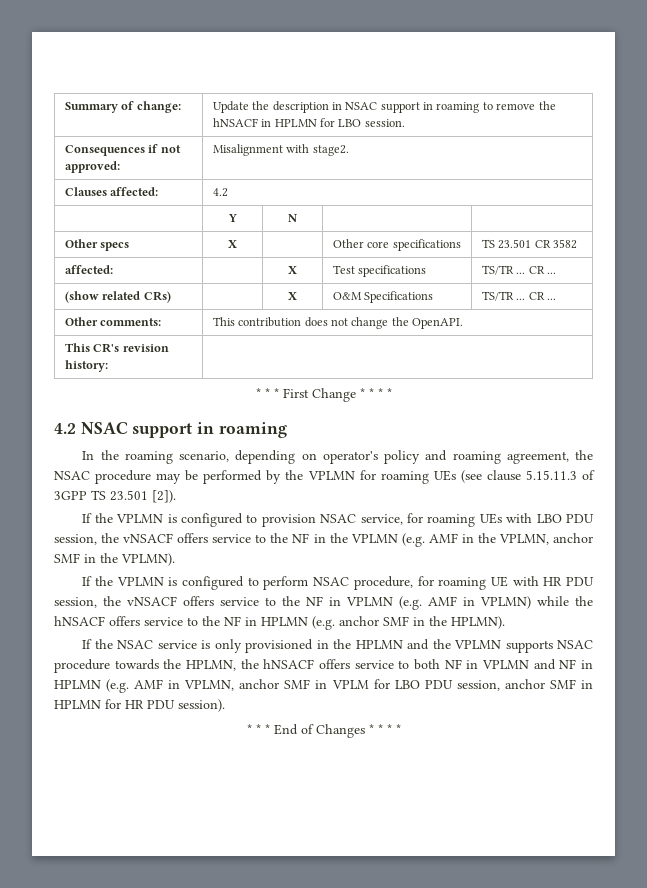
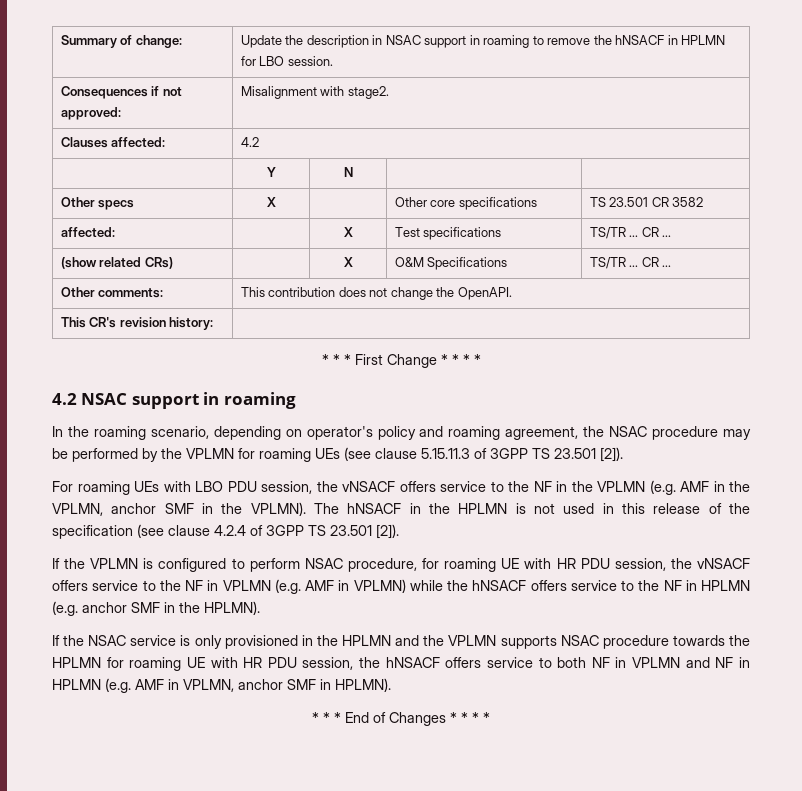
- If the VPLMN is configured to provision NSAC service, for roaming UEs with LBO PDU session, the vNSACF offers service to the NF in the VPLMN (e.g. AMF in the VPLMN, anchor SMF in the VPLMN).
+ For roaming UEs with LBO PDU session, the vNSACF offers service to the NF in the VPLMN (e.g. AMF in the VPLMN, anchor SMF in the VPLMN). The hNSACF in the HPLMN is not used in this release of the specification (see clause 4.2.4 of 3GPP TS 23.501 [2]).
- If the NSAC service is only provisioned in the HPLMN and the VPLMN supports NSAC procedure towards the HPLMN, the hNSACF offers service to both NF in VPLMN and NF in HPLMN (e.g. AMF in VPLMN, anchor SMF in VPLM for LBO PDU session, anchor SMF in HPLMN for HR PDU session).
+ If the NSAC service is only provisioned in the HPLMN and the VPLMN supports NSAC procedure towards the HPLMN for roaming UE with HR PDU session, the hNSACF offers service to both NF in VPLMN and NF in HPLMN (e.g. AMF in VPLMN, anchor SMF in HPLMN).

